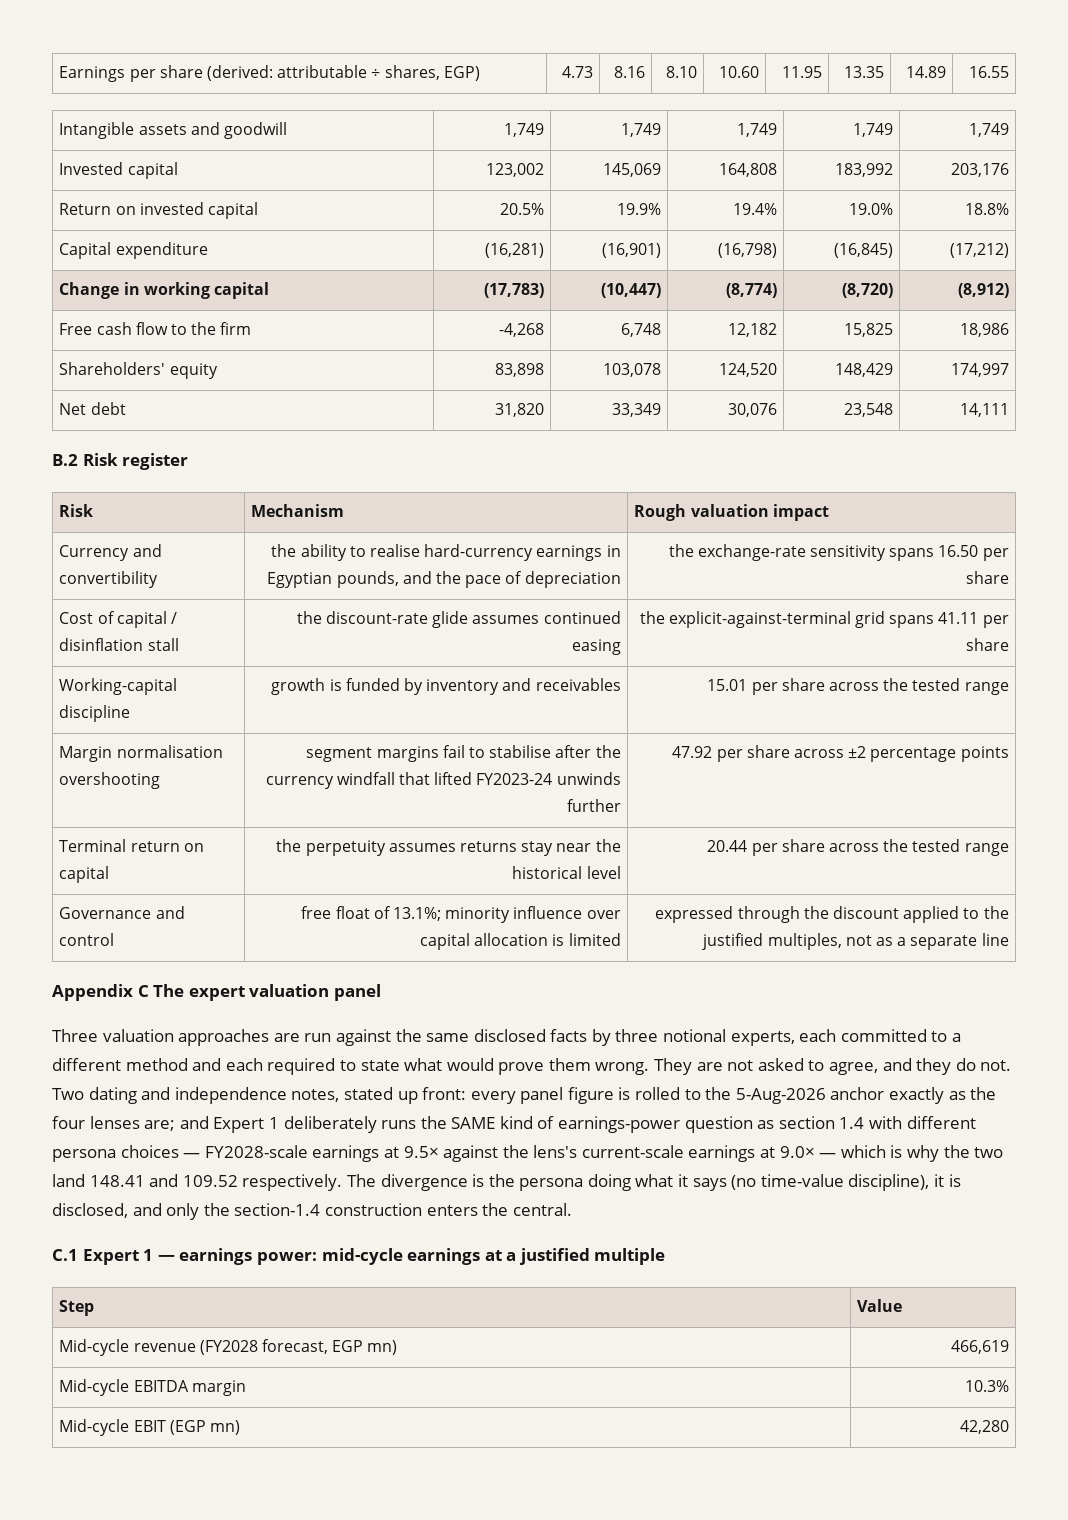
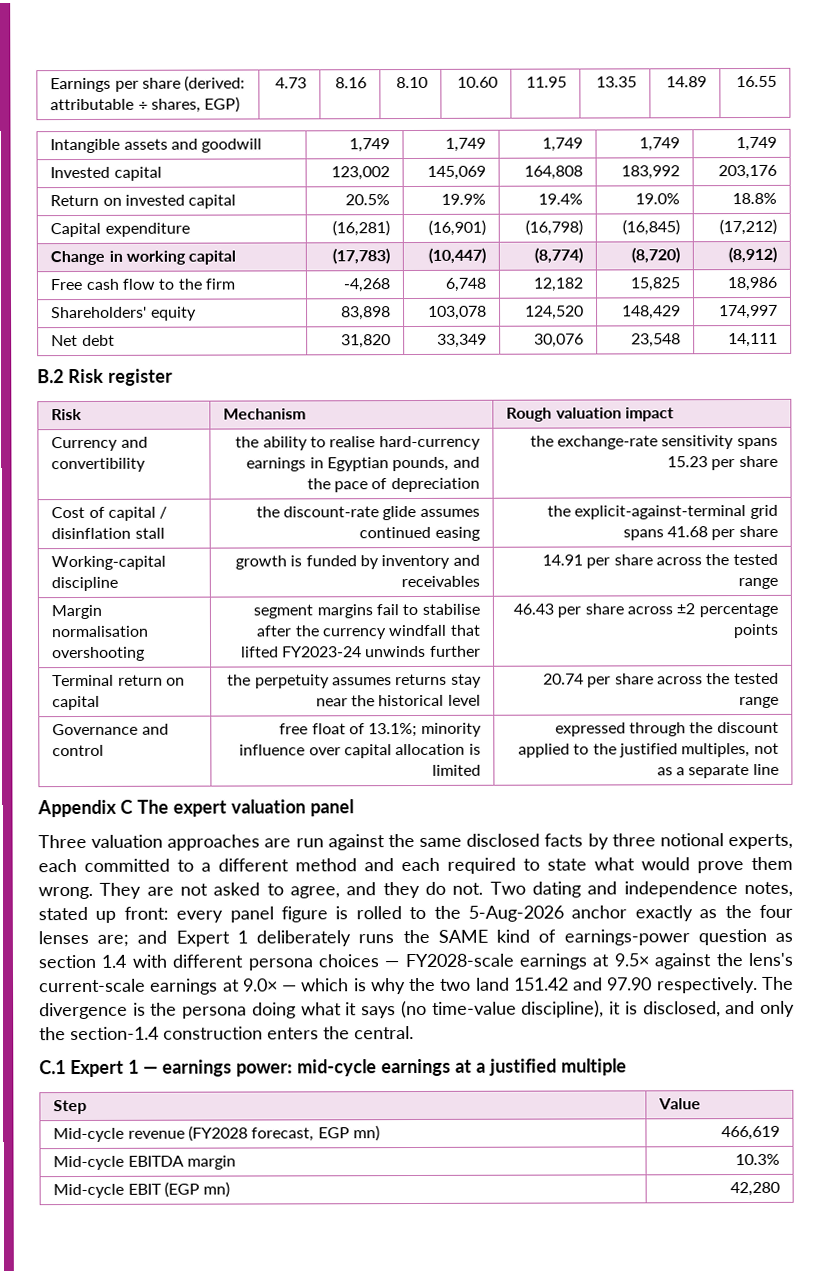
- Currency and convertibility | the ability to realise hard-currency earnings in Egyptian pounds, and the pace of depreciation | the exchange-rate sensitivity spans 16.50 per share
+ Currency and convertibility | the ability to realise hard-currency earnings in Egyptian pounds, and the pace of depreciation | the exchange-rate sensitivity spans 15.23 per share
- Cost of capital / disinflation stall | the discount-rate glide assumes continued easing | the explicit-against-terminal grid spans 41.11 per share
+ Cost of capital / disinflation stall | the discount-rate glide assumes continued easing | the explicit-against-terminal grid spans 41.68 per share
- Working-capital discipline | growth is funded by inventory and receivables | 15.01 per share across the tested range
+ Working-capital discipline | growth is funded by inventory and receivables | 14.91 per share across the tested range
- Margin normalisation overshooting | segment margins fail to stabilise after the currency windfall that lifted FY2023-24 unwinds further | 47.92 per share across ±2 percentage points
+ Margin normalisation overshooting | segment margins fail to stabilise after the currency windfall that lifted FY2023-24 unwinds further | 46.43 per share across ±2 percentage points
- Terminal return on capital | the perpetuity assumes returns stay near the historical level | 20.44 per share across the tested range
+ Terminal return on capital | the perpetuity assumes returns stay near the historical level | 20.74 per share across the tested range
- and Expert 1 deliberately runs the SAME kind of earnings-power question as section 1.4 with different persona choices — FY2028-scale earnings at 9.5× against the lens's current-scale earnings at 9.0× — which is why the two land 148.41 and 109.52 respectively.
+ and Expert 1 deliberately runs the SAME kind of earnings-power question as section 1.4 with different persona choices — FY2028-scale earnings at 9.5× against the lens's current-scale earnings at 9.0× — which is why the two land 151.42 and 97.90 respectively.

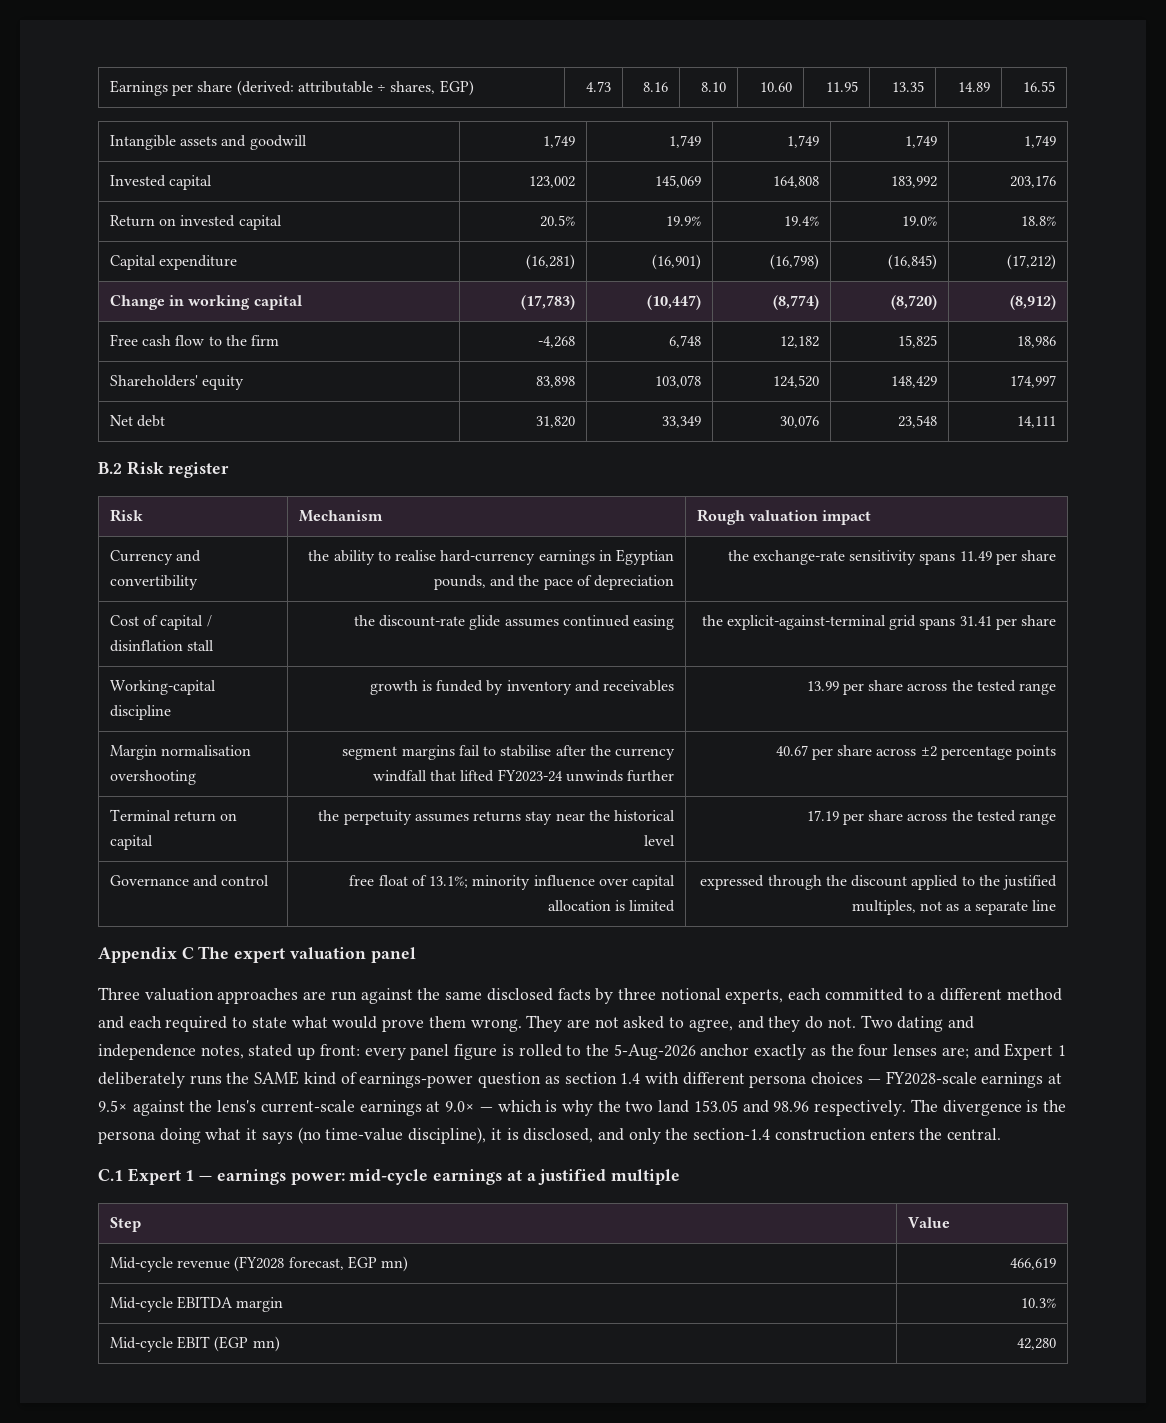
- Currency and convertibility | the ability to realise hard-currency earnings in Egyptian pounds, and the pace of depreciation | the exchange-rate sensitivity spans 15.23 per share
+ Currency and convertibility | the ability to realise hard-currency earnings in Egyptian pounds, and the pace of depreciation | the exchange-rate sensitivity spans 11.49 per share
- Cost of capital / disinflation stall | the discount-rate glide assumes continued easing | the explicit-against-terminal grid spans 41.68 per share
+ Cost of capital / disinflation stall | the discount-rate glide assumes continued easing | the explicit-against-terminal grid spans 31.41 per share
- Working-capital discipline | growth is funded by inventory and receivables | 14.91 per share across the tested range
+ Working-capital discipline | growth is funded by inventory and receivables | 13.99 per share across the tested range
- Margin normalisation overshooting | segment margins fail to stabilise after the currency windfall that lifted FY2023-24 unwinds further | 46.43 per share across ±2 percentage points
+ Margin normalisation overshooting | segment margins fail to stabilise after the currency windfall that lifted FY2023-24 unwinds further | 40.67 per share across ±2 percentage points
- Terminal return on capital | the perpetuity assumes returns stay near the historical level | 20.74 per share across the tested range
+ Terminal return on capital | the perpetuity assumes returns stay near the historical level | 17.19 per share across the tested range
- and Expert 1 deliberately runs the SAME kind of earnings-power question as section 1.4 with different persona choices — FY2028-scale earnings at 9.5× against the lens's current-scale earnings at 9.0× — which is why the two land 151.42 and 97.90 respectively.
+ and Expert 1 deliberately runs the SAME kind of earnings-power question as section 1.4 with different persona choices — FY2028-scale earnings at 9.5× against the lens's current-scale earnings at 9.0× — which is why the two land 153.05 and 98.96 respectively.

